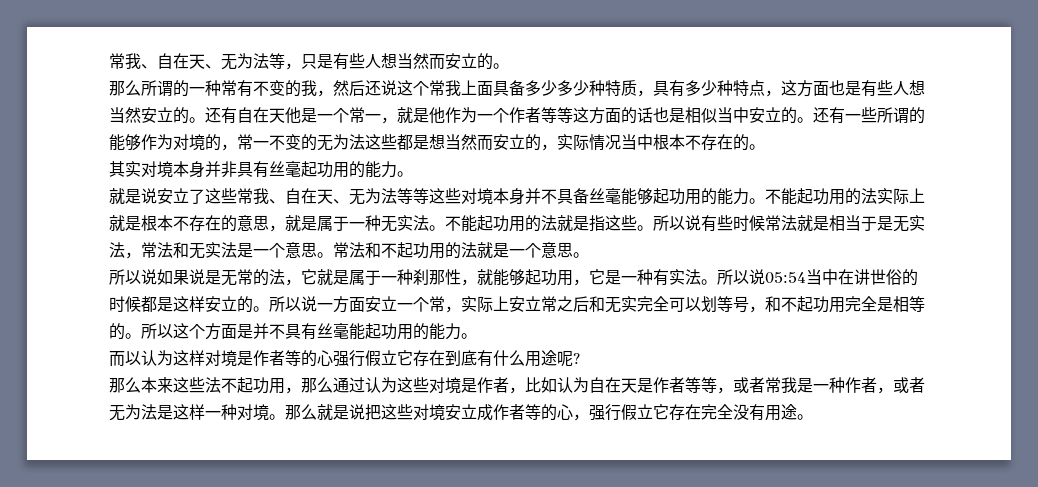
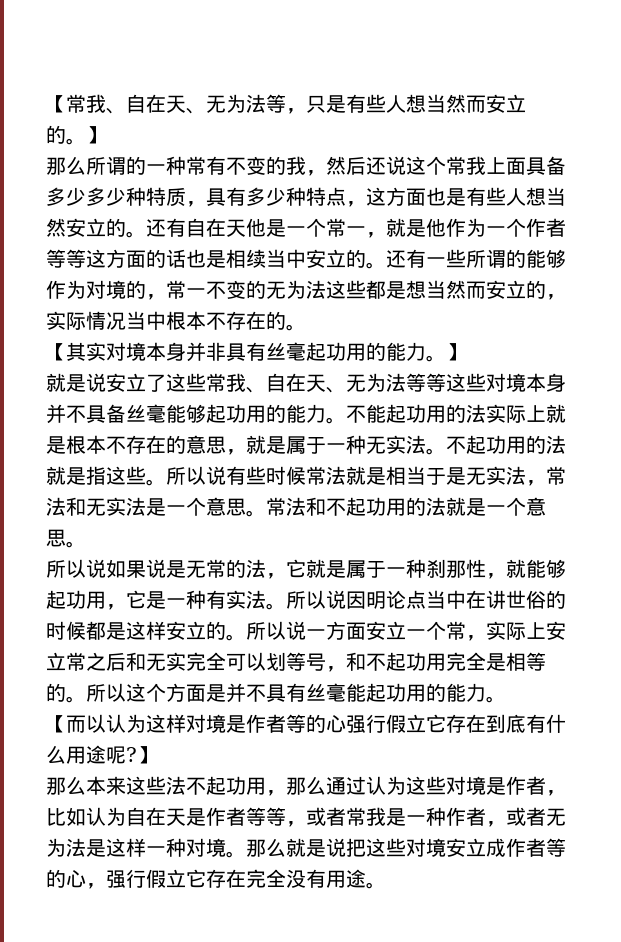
- 常我、自在天、无为法等，只是有些人想当然而安立的。
+ 【常我、自在天、无为法等，只是有些人想当然而安立的。】
- 还有自在天他是一个常一，就是他作为一个作者等等这方面的话也是相似当中安立的。
+ 还有自在天他是一个常一，就是他作为一个作者等等这方面的话也是相续当中安立的。
- 其实对境本身并非具有丝毫起功用的能力。
+ 【其实对境本身并非具有丝毫起功用的能力。】
- 不能起功用的法就是指这些。
+ 不起功用的法就是指这些。
- 所以说05:54当中在讲世俗的时候都是这样安立的。
+ 所以说因明论点当中在讲世俗的时候都是这样安立的。
- 而以认为这样对境是作者等的心强行假立它存在到底有什么用途呢?
+ 【而以认为这样对境是作者等的心强行假立它存在到底有什么用途呢?】

